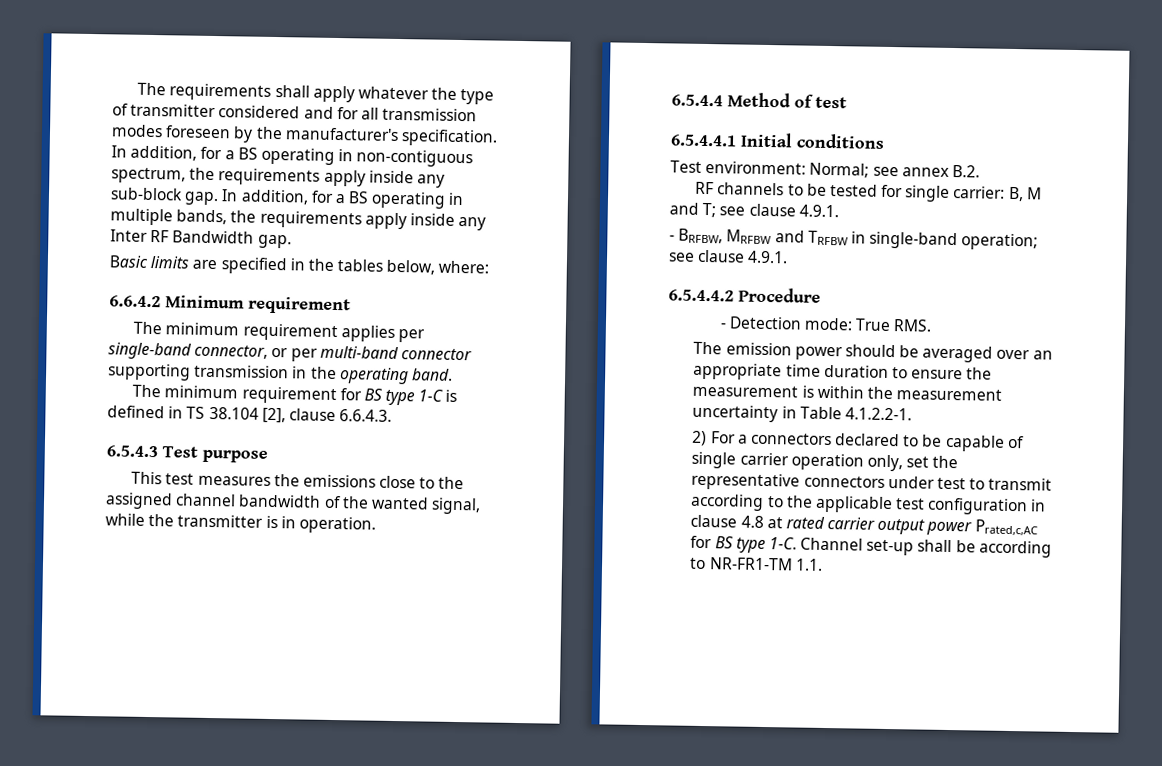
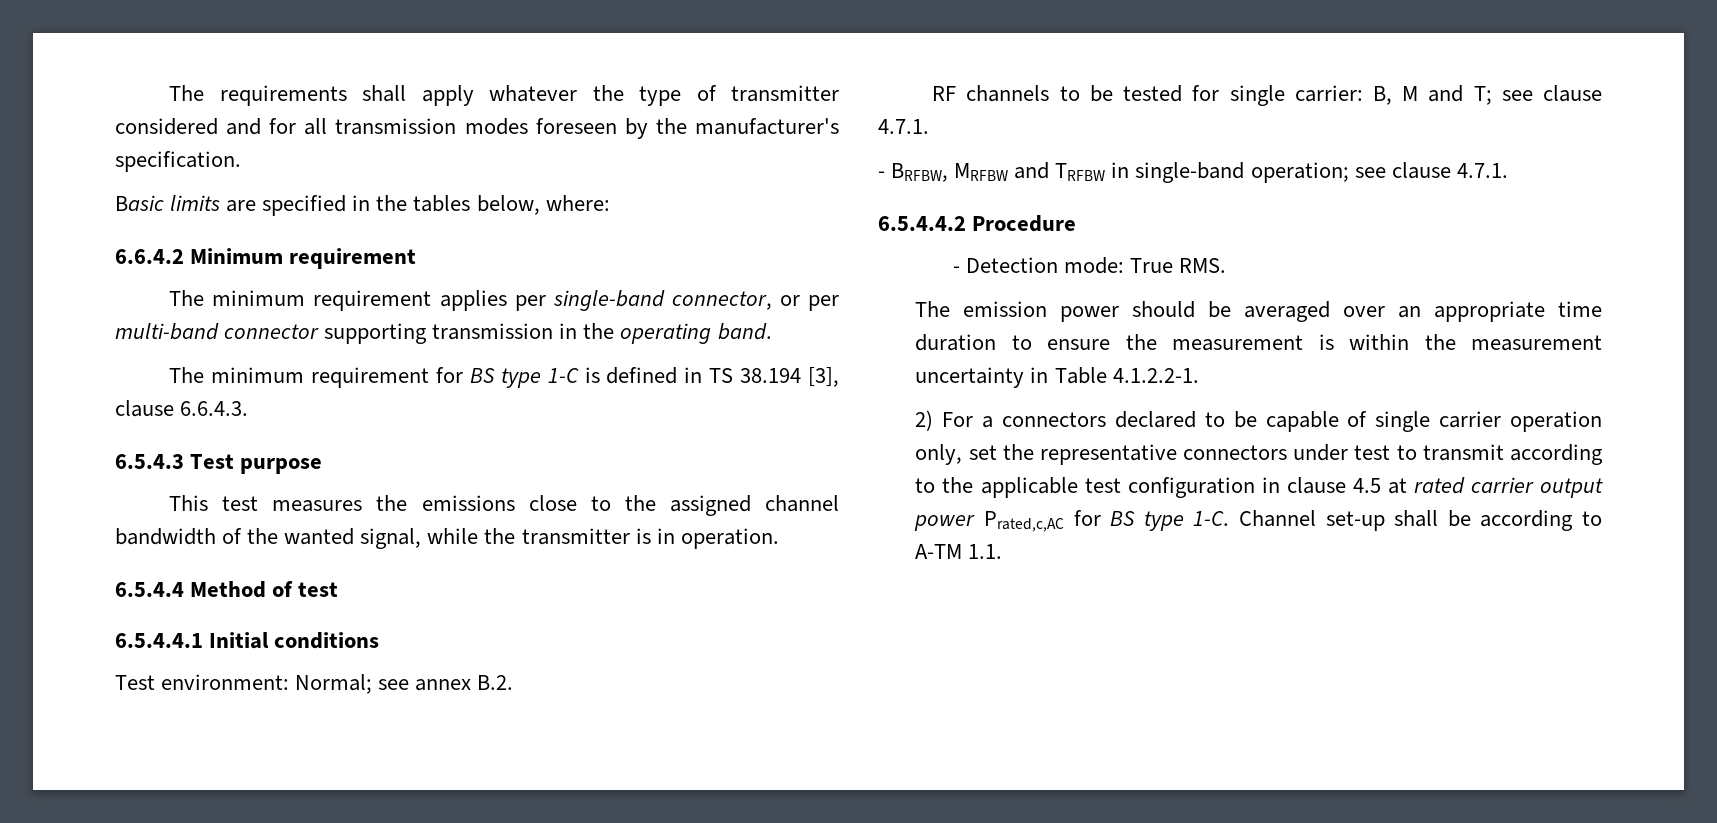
- In addition, for a BS operating in non-contiguous spectrum, the requirements apply inside any sub-block gap. In addition, for a BS operating in multiple bands, the requirements apply inside any Inter RF Bandwidth gap.
- The minimum requirement for BS type 1-C is defined in TS 38.104 [2], clause 6.6.4.3.
+ The minimum requirement for BS type 1-C is defined in TS 38.194 [3], clause 6.6.4.3.
- RF channels to be tested for single carrier: B, M and T; see clause 4.9.1.
+ RF channels to be tested for single carrier: B, M and T; see clause 4.7.1.
- - BRFBW, MRFBW and TRFBW in single-band operation; see clause 4.9.1.
+ - BRFBW, MRFBW and TRFBW in single-band operation; see clause 4.7.1.
- 2) For a connectors declared to be capable of single carrier operation only, set the representative connectors under test to transmit according to the applicable test configuration in clause 4.8 at rated carrier output power Prated,c,AC for BS type 1-C.
+ 2) For a connectors declared to be capable of single carrier operation only, set the representative connectors under test to transmit according to the applicable test configuration in clause 4.5 at rated carrier output power Prated,c,AC for BS type 1-C.
- Channel set-up shall be according to NR-FR1-TM 1.1.
+ Channel set-up shall be according to A-TM 1.1.

